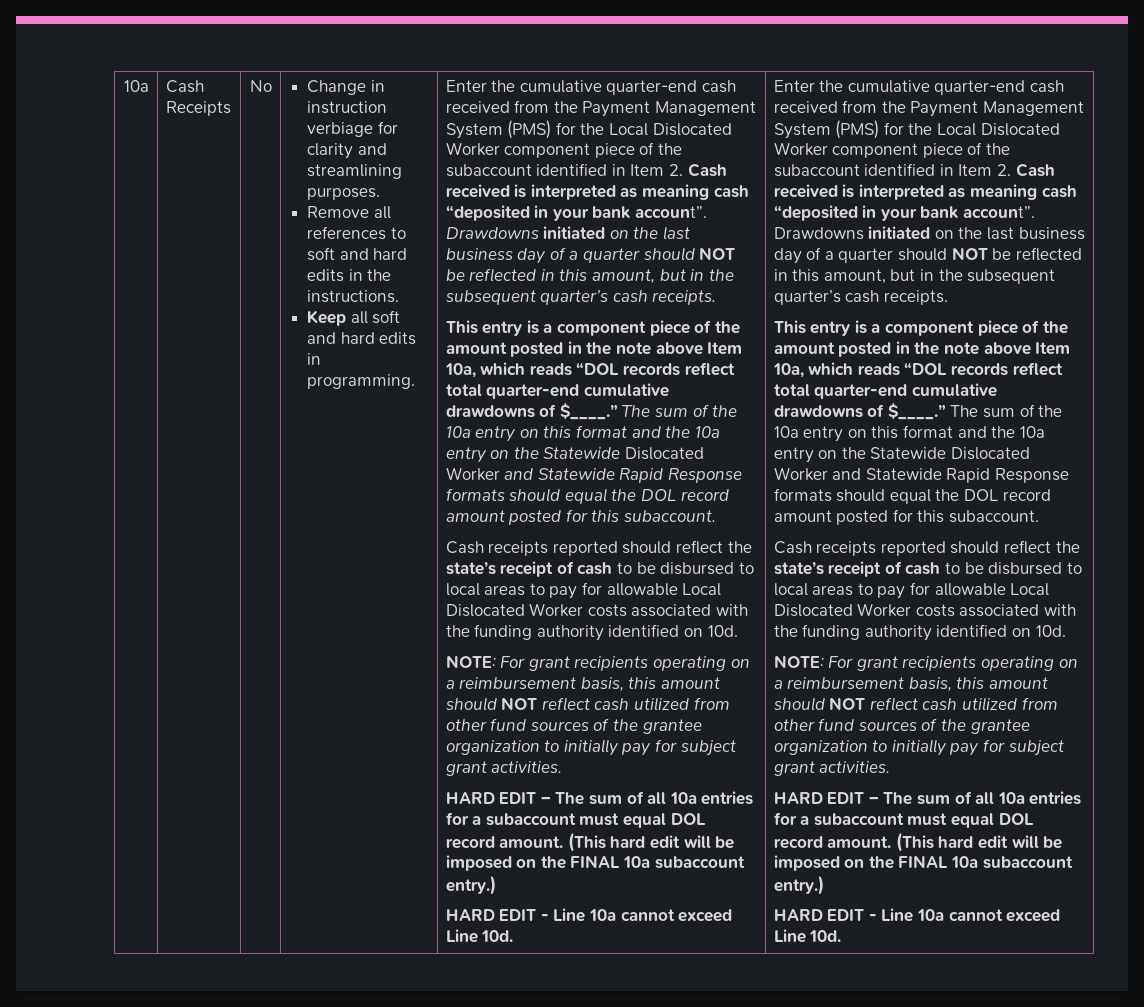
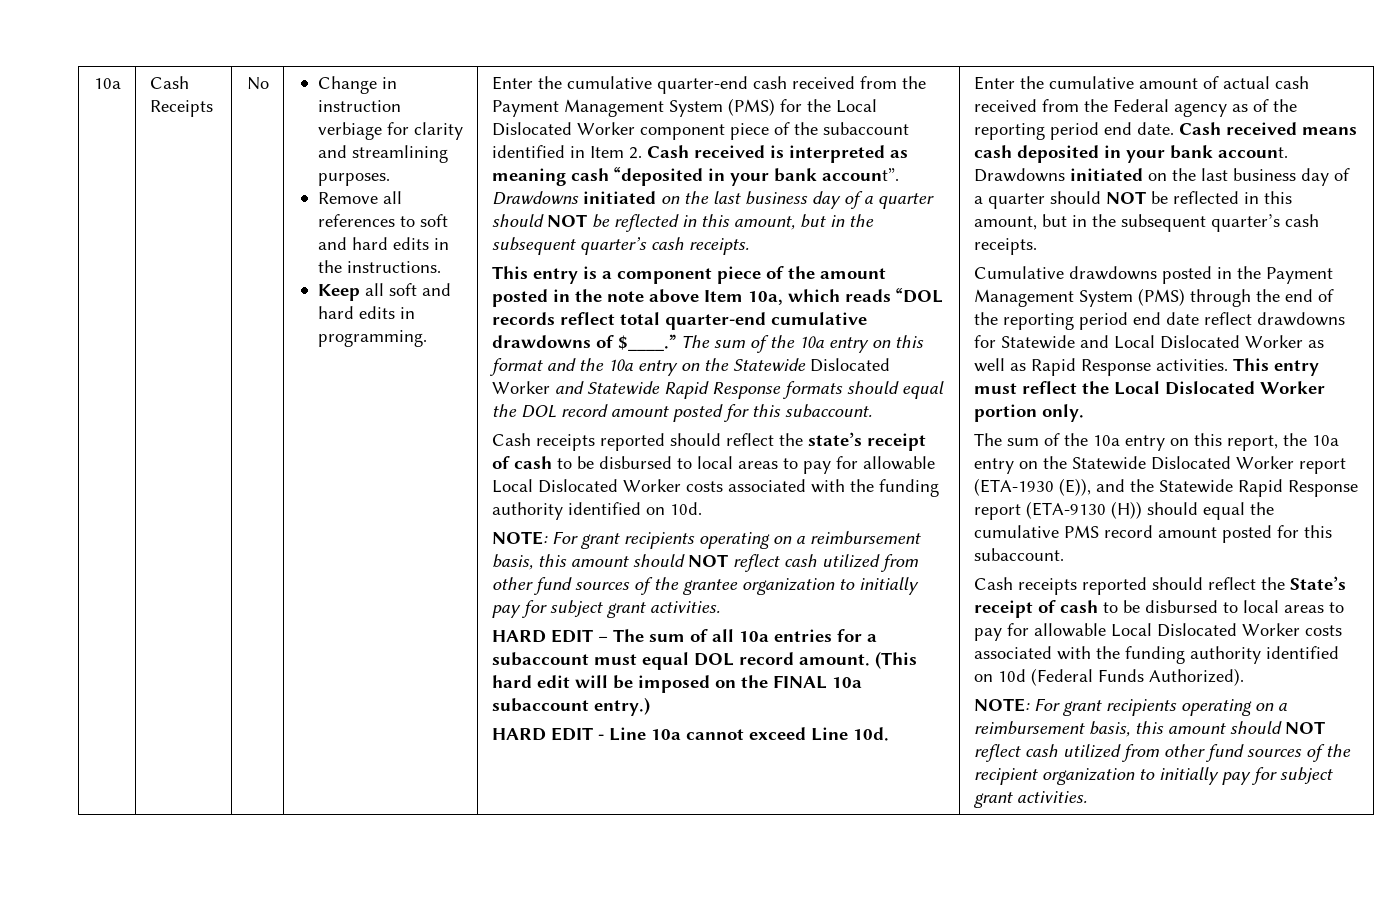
- HARD EDIT - Line 10a cannot exceed Line 10d. | Enter the cumulative quarter-end cash received from the Payment Management System (PMS) for the Local Dislocated Worker component piece of the subaccount identified in Item 2. Cash received is interpreted as meaning cash “deposited in your bank account”. Drawdowns initiated on the last business day of a quarter should NOT be reflected in this amount, but in the subsequent quarter’s cash receipts.
- This entry is a component piece of the amount posted in the note above Item 10a, which reads “DOL records reflect total quarter-end cumulative drawdowns of $____.” The sum of the 10a entry on this format and the 10a entry on the Statewide Dislocated Worker and Statewide Rapid Response formats should equal the DOL record amount posted for this subaccount.
- Cash receipts reported should reflect the state’s receipt of cash to be disbursed to local areas to pay for allowable Local Dislocated Worker costs associated with the funding authority identified on 10d.
- NOTE: For grant recipients operating on a reimbursement basis, this amount should NOT reflect cash utilized from other fund sources of the grantee organization to initially pay for subject grant activities.
- HARD EDIT – The sum of all 10a entries for a subaccount must equal DOL record amount. (This hard edit will be imposed on the FINAL 10a subaccount entry.)
- HARD EDIT - Line 10a cannot exceed Line 10d.
+ HARD EDIT - Line 10a cannot exceed Line 10d. | Enter the cumulative amount of actual cash received from the Federal agency as of the reporting period end date. Cash received means cash deposited in your bank account. Drawdowns initiated on the last business day of a quarter should NOT be reflected in this amount, but in the subsequent quarter’s cash receipts.
+ Cumulative drawdowns posted in the Payment Management System (PMS) through the end of the reporting period end date reflect drawdowns for Statewide and Local Dislocated Worker as well as Rapid Response activities. This entry must reflect the Local Dislocated Worker portion only.
+ The sum of the 10a entry on this report, the 10a entry on the Statewide Dislocated Worker report (ETA-1930 (E)), and the Statewide Rapid Response report (ETA-9130 (H)) should equal the cumulative PMS record amount posted for this subaccount.
+ Cash receipts reported should reflect the State’s receipt of cash to be disbursed to local areas to pay for allowable Local Dislocated Worker costs associated with the funding authority identified on 10d (Federal Funds Authorized).
+ NOTE: For grant recipients operating on a reimbursement basis, this amount should NOT reflect cash utilized from other fund sources of the recipient organization to initially pay for subject grant activities.

